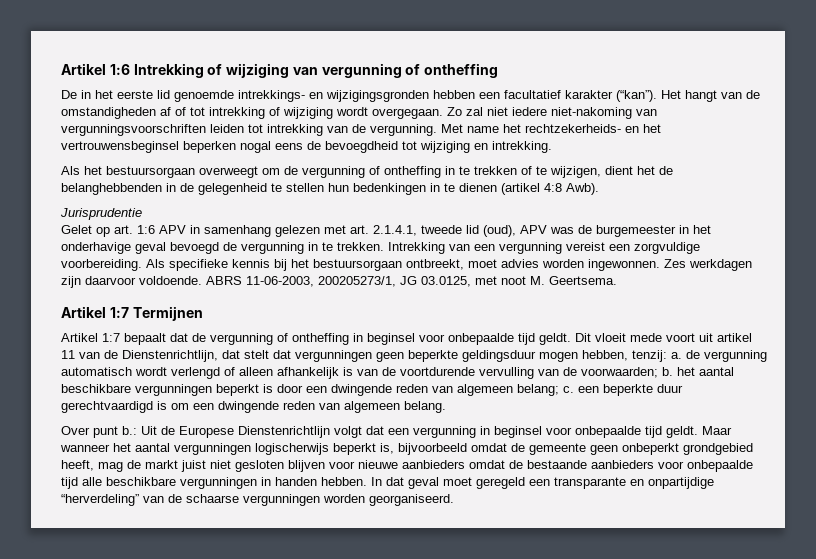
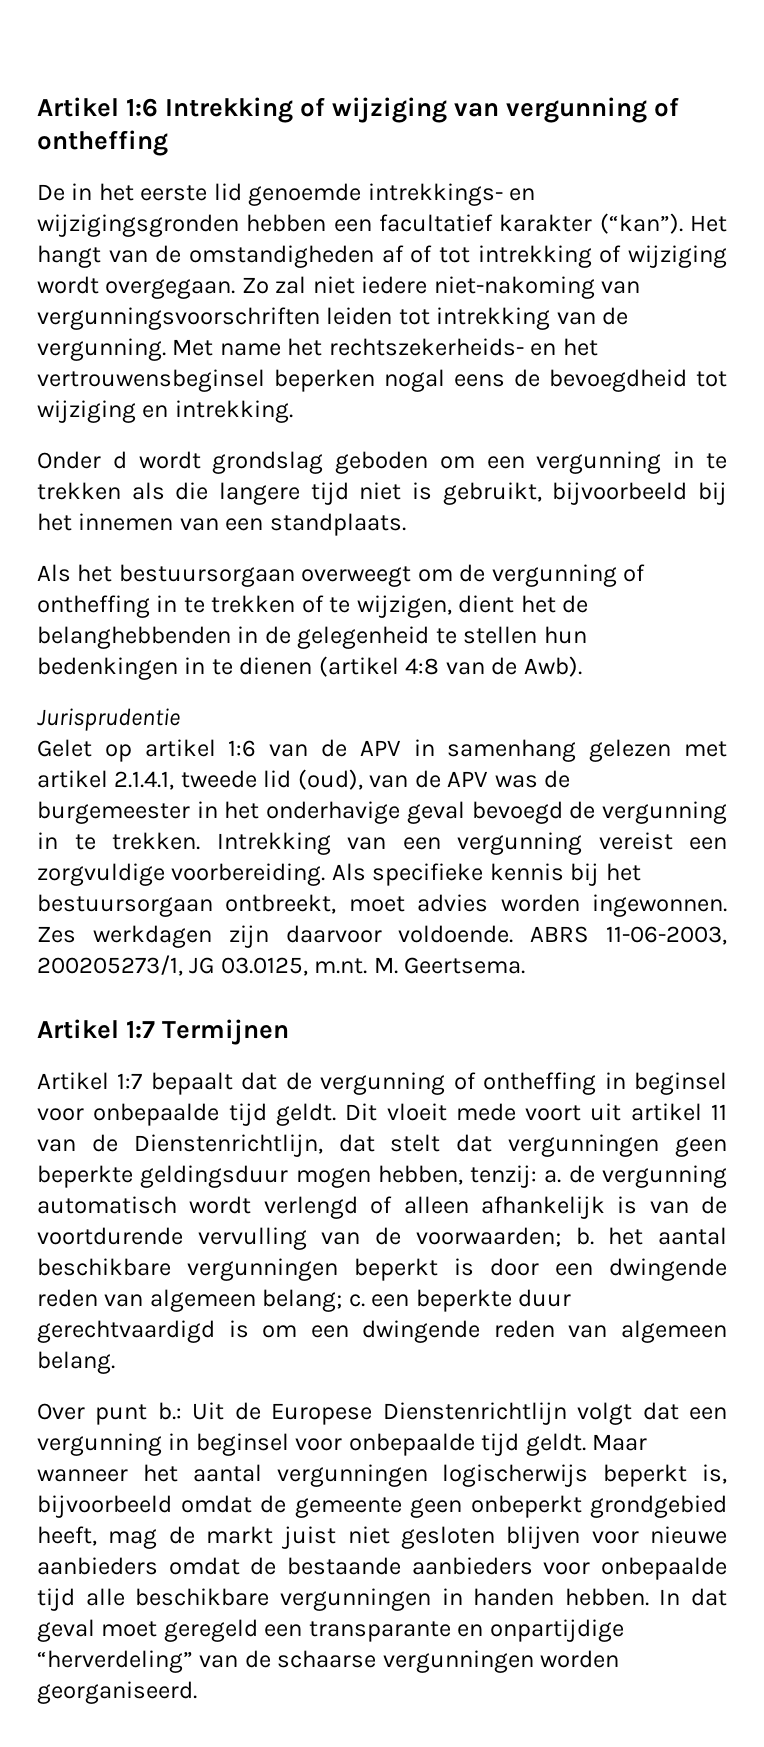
- Met name het rechtzekerheids- en het vertrouwensbeginsel beperken nogal eens de bevoegdheid tot wijziging en intrekking.
+ Met name het rechtszekerheids- en het vertrouwensbeginsel beperken nogal eens de bevoegdheid tot wijziging en intrekking.
+ Onder d wordt grondslag geboden om een vergunning in te trekken als die langere tijd niet is gebruikt, bijvoorbeeld bij het innemen van een standplaats.
- Als het bestuursorgaan overweegt om de vergunning of ontheffing in te trekken of te wijzigen, dient het de belanghebbenden in de gelegenheid te stellen hun bedenkingen in te dienen (artikel 4:8 Awb).
+ Als het bestuursorgaan overweegt om de vergunning of ontheffing in te trekken of te wijzigen, dient het de belanghebbenden in de gelegenheid te stellen hun bedenkingen in te dienen (artikel 4:8 van de Awb).
- Gelet op art. 1:6 APV in samenhang gelezen met art. 2.1.4.1, tweede lid (oud), APV was de burgemeester in het onderhavige geval bevoegd de vergunning in te trekken.
+ Gelet op artikel 1:6 van de APV in samenhang gelezen met artikel 2.1.4.1, tweede lid (oud), van de APV was de burgemeester in het onderhavige geval bevoegd de vergunning in te trekken.
- ABRS 11-06-2003, 200205273/1, JG 03.0125, met noot M. Geertsema.
+ ABRS 11-06-2003, 200205273/1, JG 03.0125, m.nt. M. Geertsema.

